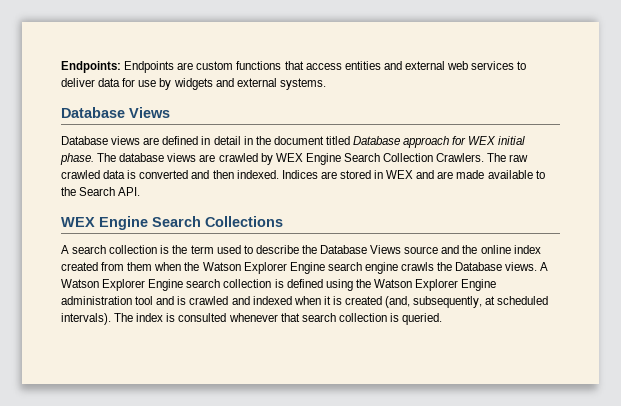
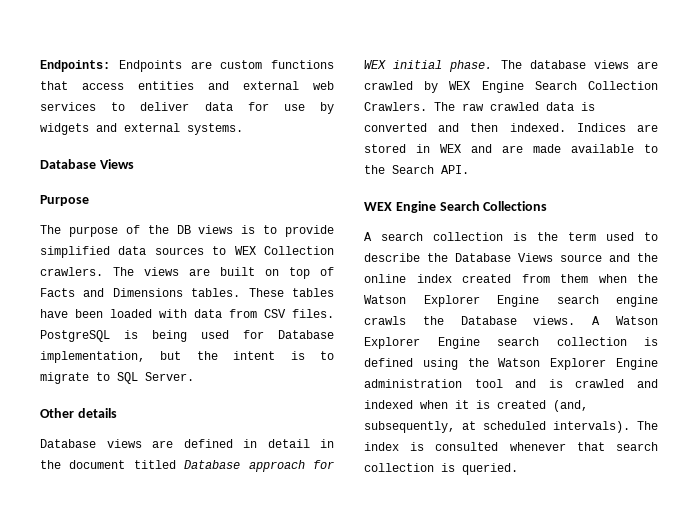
+ Purpose
+ The purpose of the DB views is to provide simplified data sources to WEX Collection crawlers. The views are built on top of Facts and Dimensions tables. These tables have been loaded with data from CSV files. PostgreSQL is being used for Database implementation, but the intent is to migrate to SQL Server.
+ Other details

